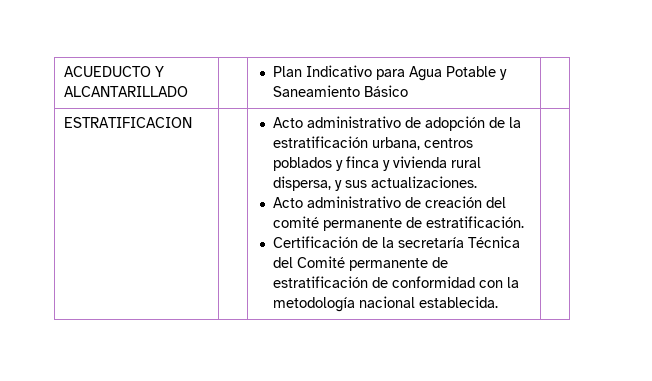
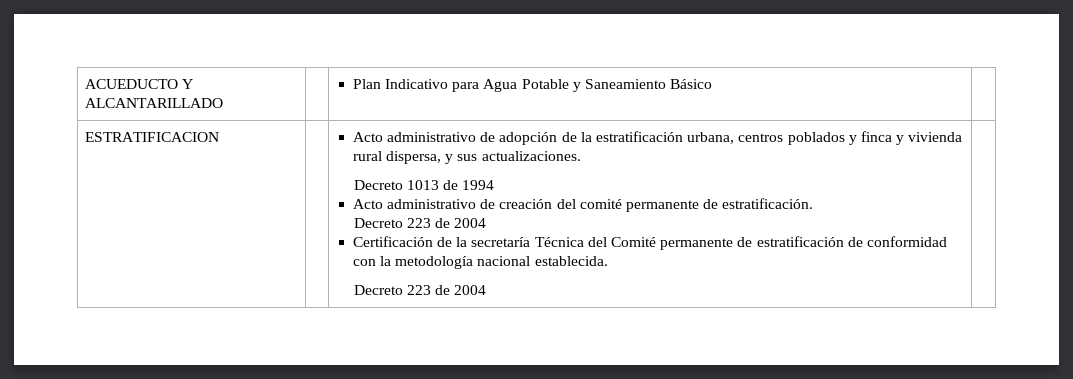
+ Decreto 1013 de 1994
  Acto administrativo de creación del comité permanente de estratificación.
+ Decreto 223 de 2004
  Certificación de la secretaría Técnica del Comité permanente de estratificación de conformidad con la metodología nacional establecida.
+ Decreto 223 de 2004

